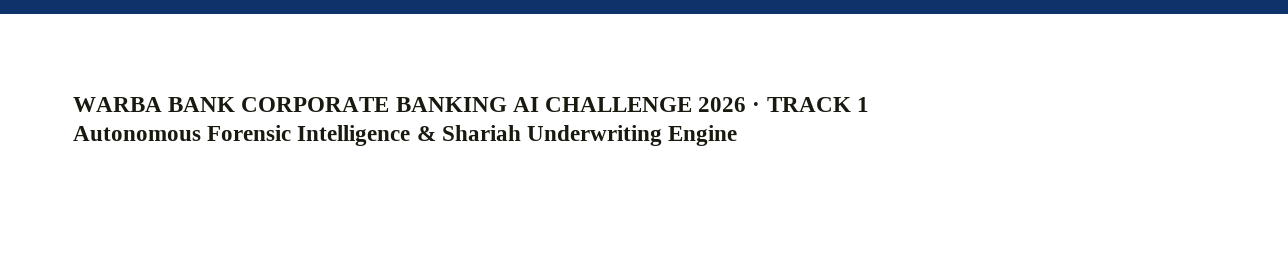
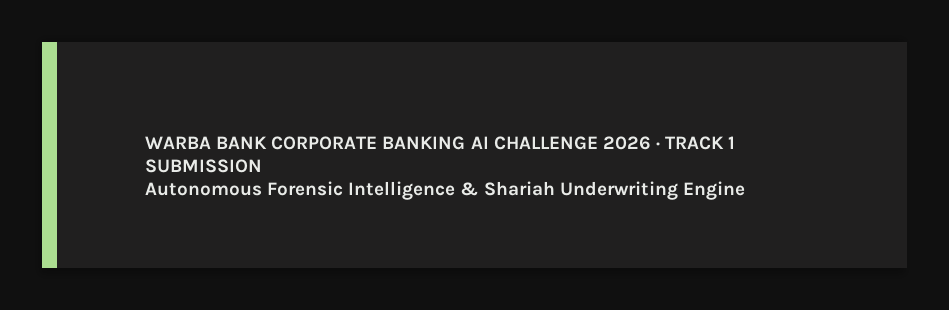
- WARBA BANK CORPORATE BANKING AI CHALLENGE 2026 · TRACK 1
+ WARBA BANK CORPORATE BANKING AI CHALLENGE 2026 · TRACK 1 SUBMISSION

